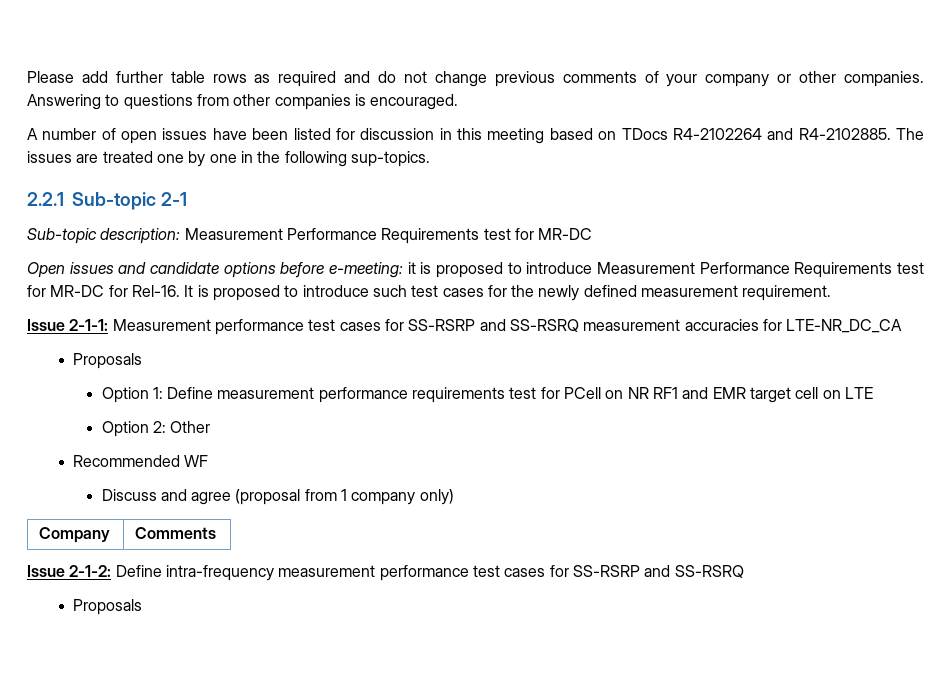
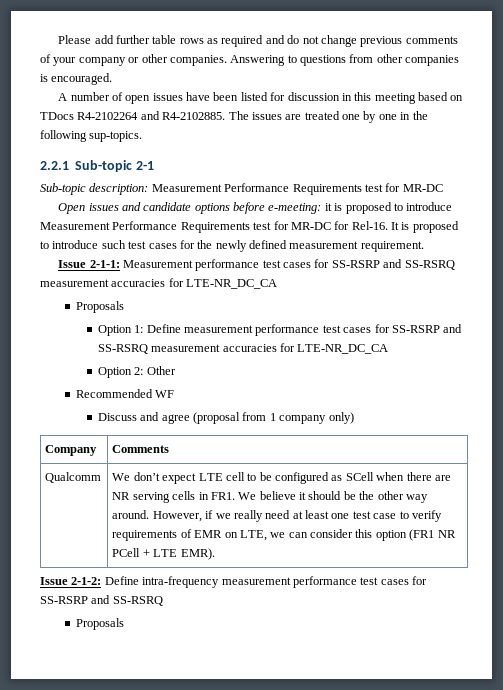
- Option 1: Define measurement performance requirements test for PCell on NR RF1 and EMR target cell on LTE
+ Option 1: Define measurement performance test cases for SS-RSRP and SS-RSRQ measurement accuracies for LTE-NR_DC_CA
+ Qualcomm | We don’t expect LTE cell to be configured as SCell when there are NR serving cells in FR1. We believe it should be the other way around. However, if we really need at least one test case to verify requirements of EMR on LTE, we can consider this option (FR1 NR PCell + LTE EMR).

